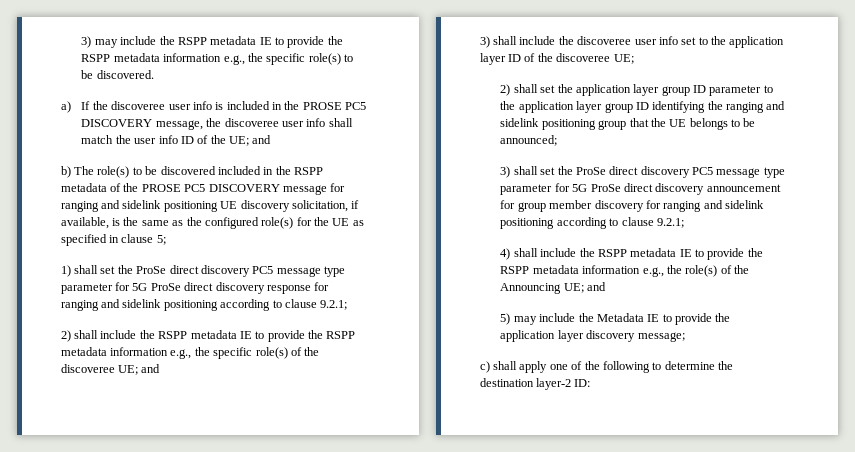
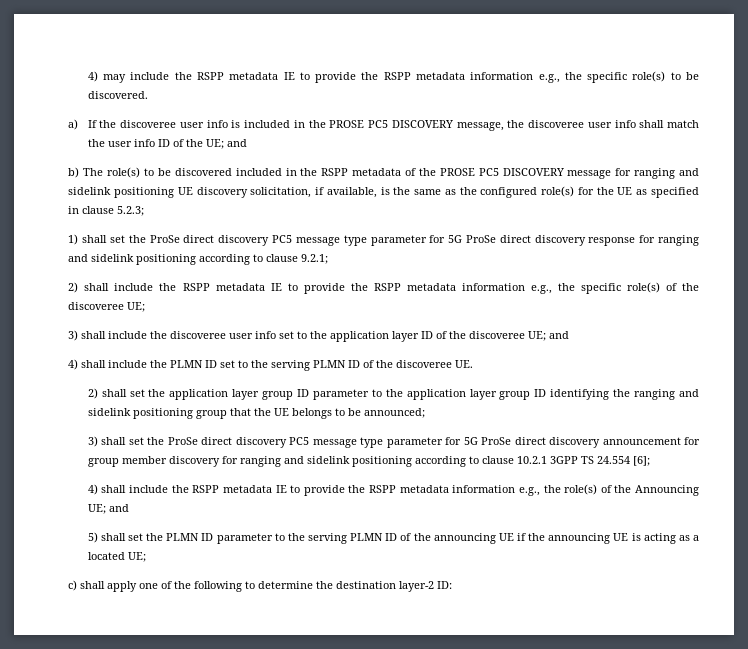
- 3) may include the RSPP metadata IE to provide the RSPP metadata information e.g., the specific role(s) to be discovered.
+ 4) may include the RSPP metadata IE to provide the RSPP metadata information e.g., the specific role(s) to be discovered.
- b) The role(s) to be discovered included in the RSPP metadata of the PROSE PC5 DISCOVERY message for ranging and sidelink positioning UE discovery solicitation, if available, is the same as the configured role(s) for the UE as specified in clause 5;
+ b) The role(s) to be discovered included in the RSPP metadata of the PROSE PC5 DISCOVERY message for ranging and sidelink positioning UE discovery solicitation, if available, is the same as the configured role(s) for the UE as specified in clause 5.2.3;
- 2) shall include the RSPP metadata IE to provide the RSPP metadata information e.g., the specific role(s) of the discoveree UE; and
+ 2) shall include the RSPP metadata IE to provide the RSPP metadata information e.g., the specific role(s) of the discoveree UE;
- 3) shall include the discoveree user info set to the application layer ID of the discoveree UE;
+ 3) shall include the discoveree user info set to the application layer ID of the discoveree UE; and
+ 4) shall include the PLMN ID set to the serving PLMN ID of the discoveree UE.
- 3) shall set the ProSe direct discovery PC5 message type parameter for 5G ProSe direct discovery announcement for group member discovery for ranging and sidelink positioning according to clause 9.2.1;
+ 3) shall set the ProSe direct discovery PC5 message type parameter for 5G ProSe direct discovery announcement for group member discovery for ranging and sidelink positioning according to clause 10.2.1 3GPP TS 24.554 [6];
- 5) may include the Metadata IE to provide the application layer discovery message;
+ 5) shall set the PLMN ID parameter to the serving PLMN ID of the announcing UE if the announcing UE is acting as a located UE;

